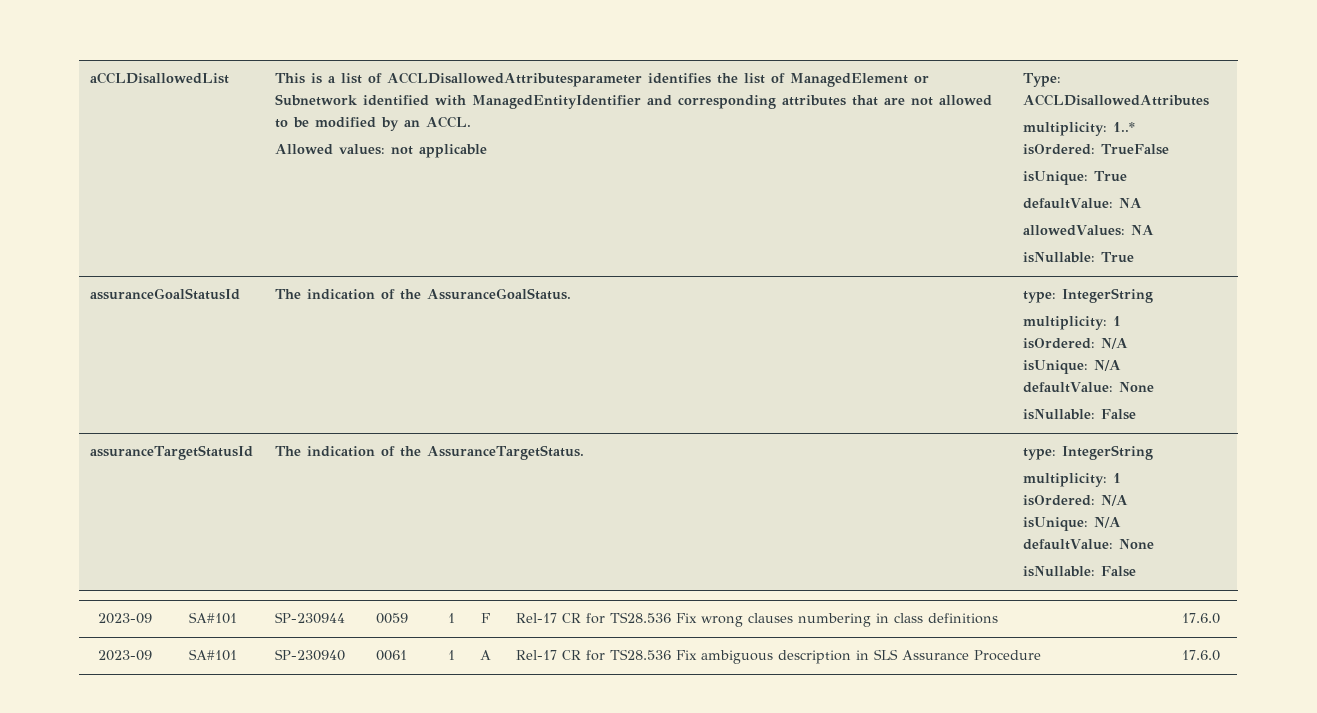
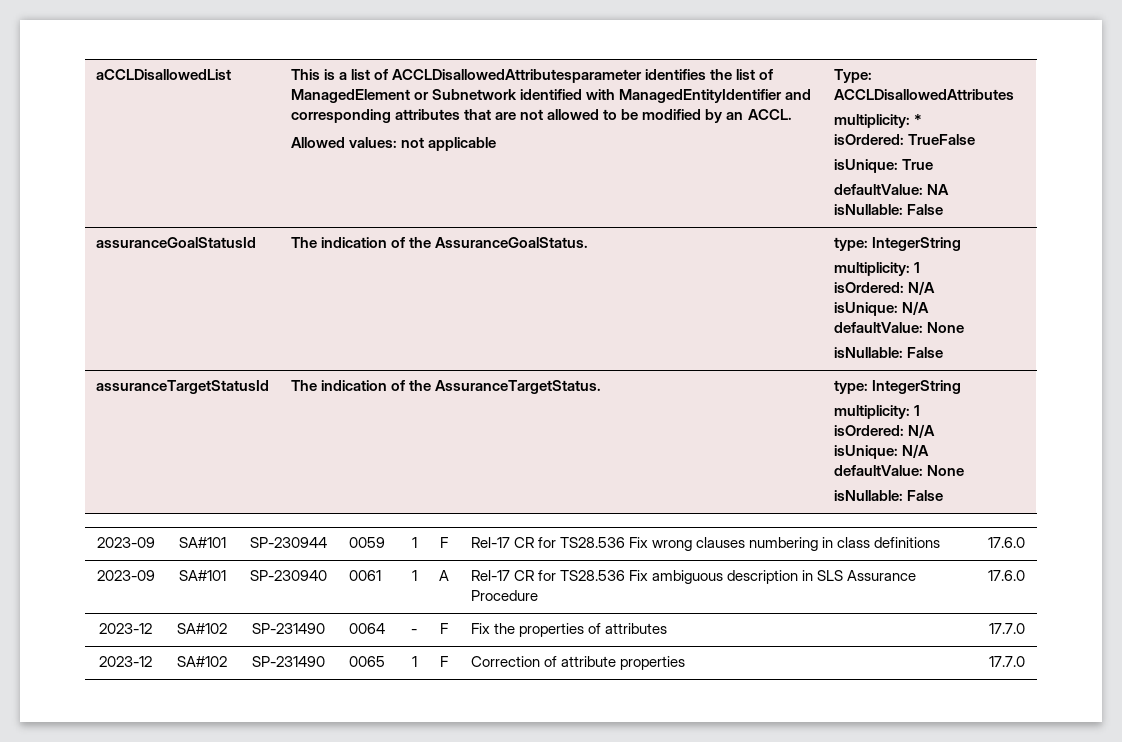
- multiplicity: 1..*
+ multiplicity: *
  defaultValue: NA
- allowedValues: NA
- isNullable: True
+ isNullable: False
+ 2023-12 | SA#102 | SP-231490 | 0064 | - | F | Fix the properties of attributes | 17.7.0
+ 2023-12 | SA#102 | SP-231490 | 0065 | 1 | F | Correction of attribute properties | 17.7.0

